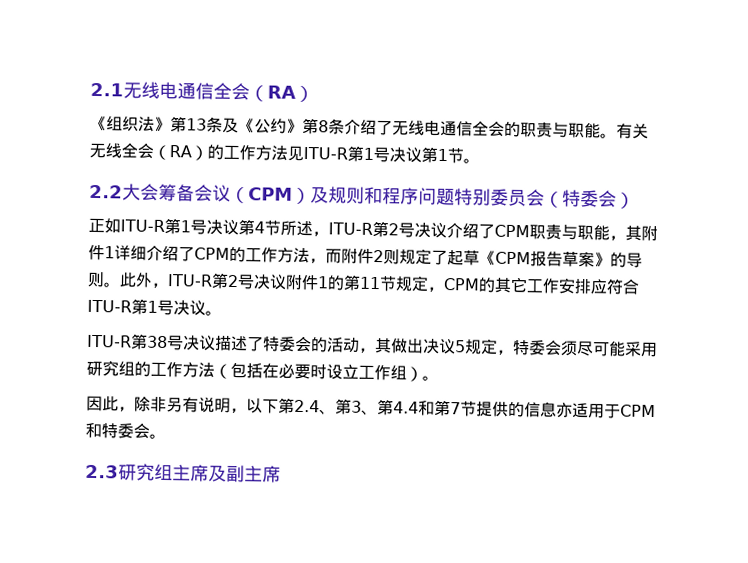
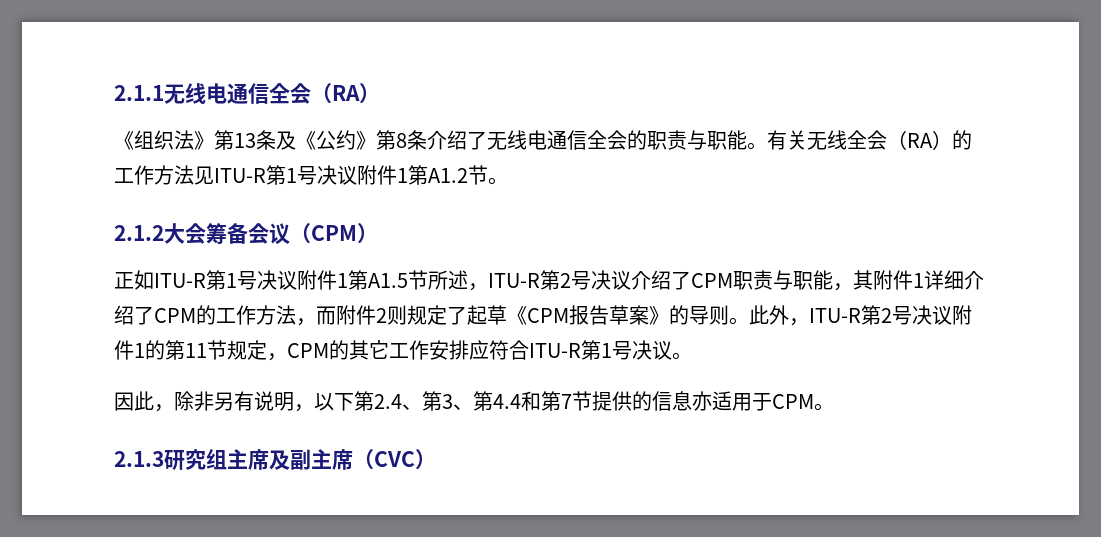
- 2.1无线电通信全会（RA）
+ 2.1.1无线电通信全会（RA）
- 有关无线全会（RA）的工作方法见ITU-R第1号决议第1节。
+ 有关无线全会（RA）的工作方法见ITU-R第1号决议附件1第A1.2节。
- 2.2大会筹备会议（CPM）及规则和程序问题特别委员会（特委会）
+ 2.1.2大会筹备会议（CPM）
- 正如ITU-R第1号决议第4节所述，ITU-R第2号决议介绍了CPM职责与职能，其附件1详细介绍了CPM的工作方法，而附件2则规定了起草《CPM报告草案》的导则。
+ 正如ITU-R第1号决议附件1第A1.5节所述，ITU-R第2号决议介绍了CPM职责与职能，其附件1详细介绍了CPM的工作方法，而附件2则规定了起草《CPM报告草案》的导则。
- ITU-R第38号决议描述了特委会的活动，其做出决议5规定，特委会须尽可能采用研究组的工作方法（包括在必要时设立工作组）。
- 因此，除非另有说明，以下第2.4、第3、第4.4和第7节提供的信息亦适用于CPM和特委会。
- 2.3研究组主席及副主席
+ 因此，除非另有说明，以下第2.4、第3、第4.4和第7节提供的信息亦适用于CPM。
+ 2.1.3研究组主席及副主席（CVC）

